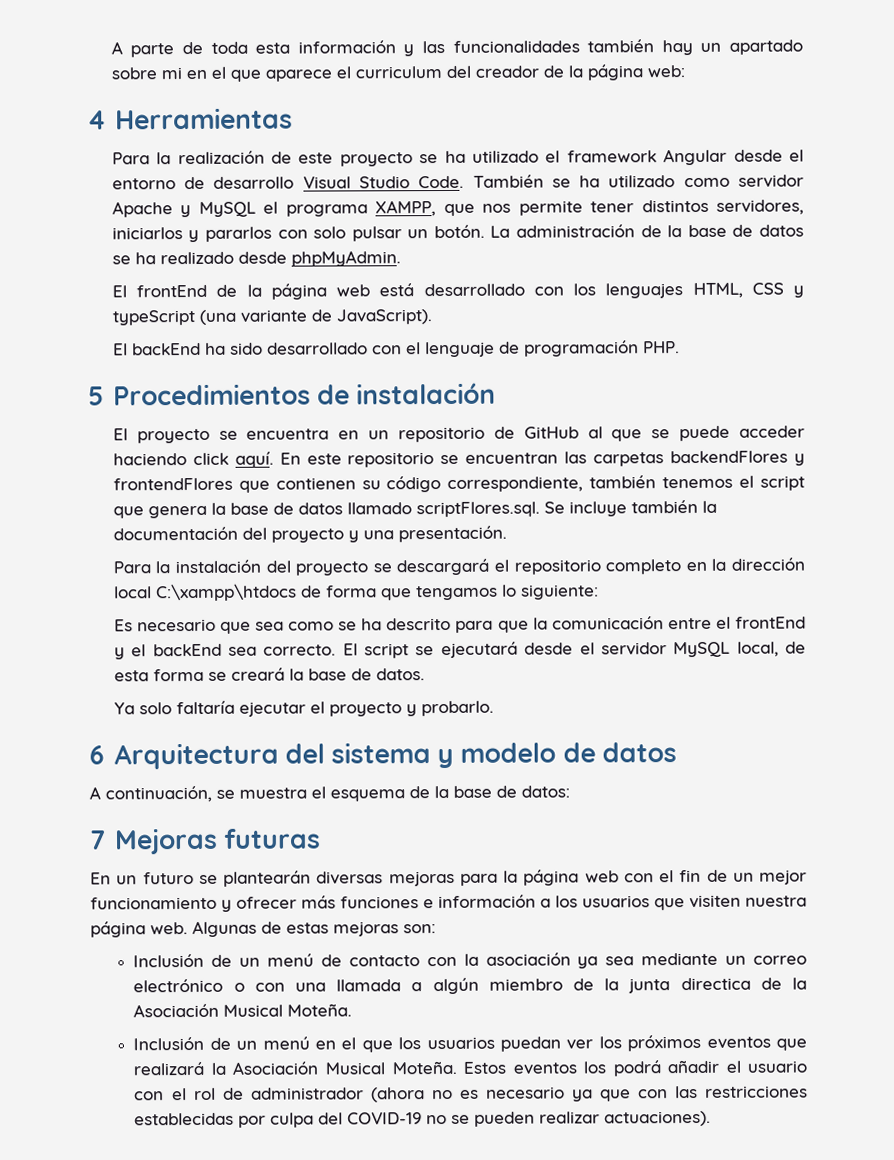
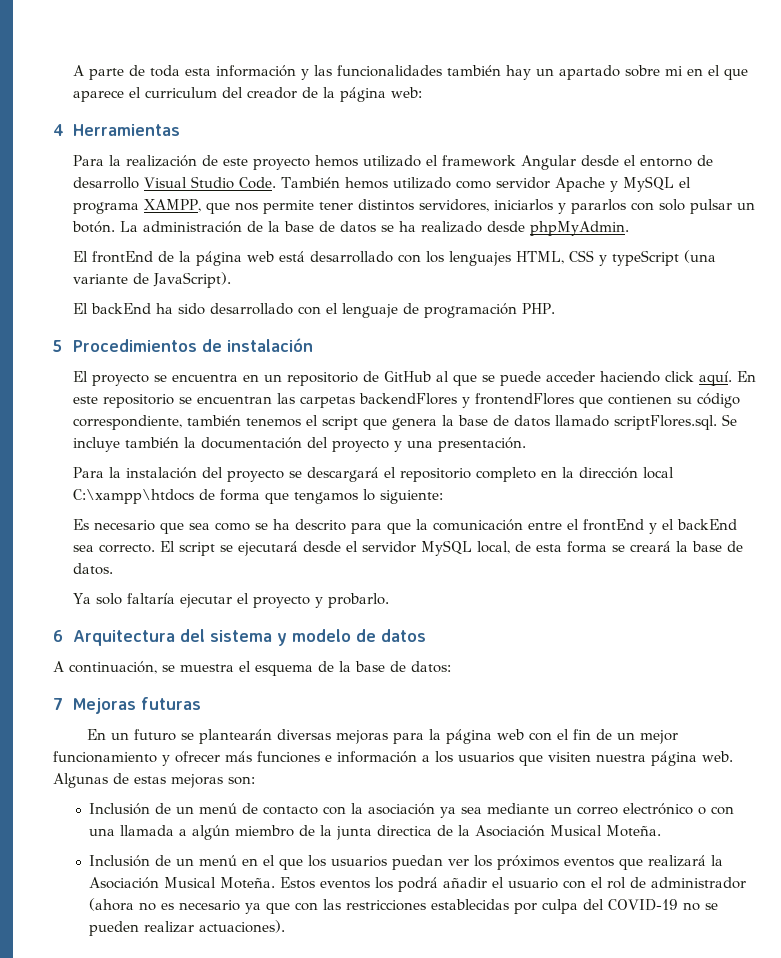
- Para la realización de este proyecto se ha utilizado el framework Angular desde el entorno de desarrollo Visual Studio Code.
+ Para la realización de este proyecto hemos utilizado el framework Angular desde el entorno de desarrollo Visual Studio Code.
- También se ha utilizado como servidor Apache y MySQL el programa XAMPP, que nos permite tener distintos servidores, iniciarlos y pararlos con solo pulsar un botón.
+ También hemos utilizado como servidor Apache y MySQL el programa XAMPP, que nos permite tener distintos servidores, iniciarlos y pararlos con solo pulsar un botón.

